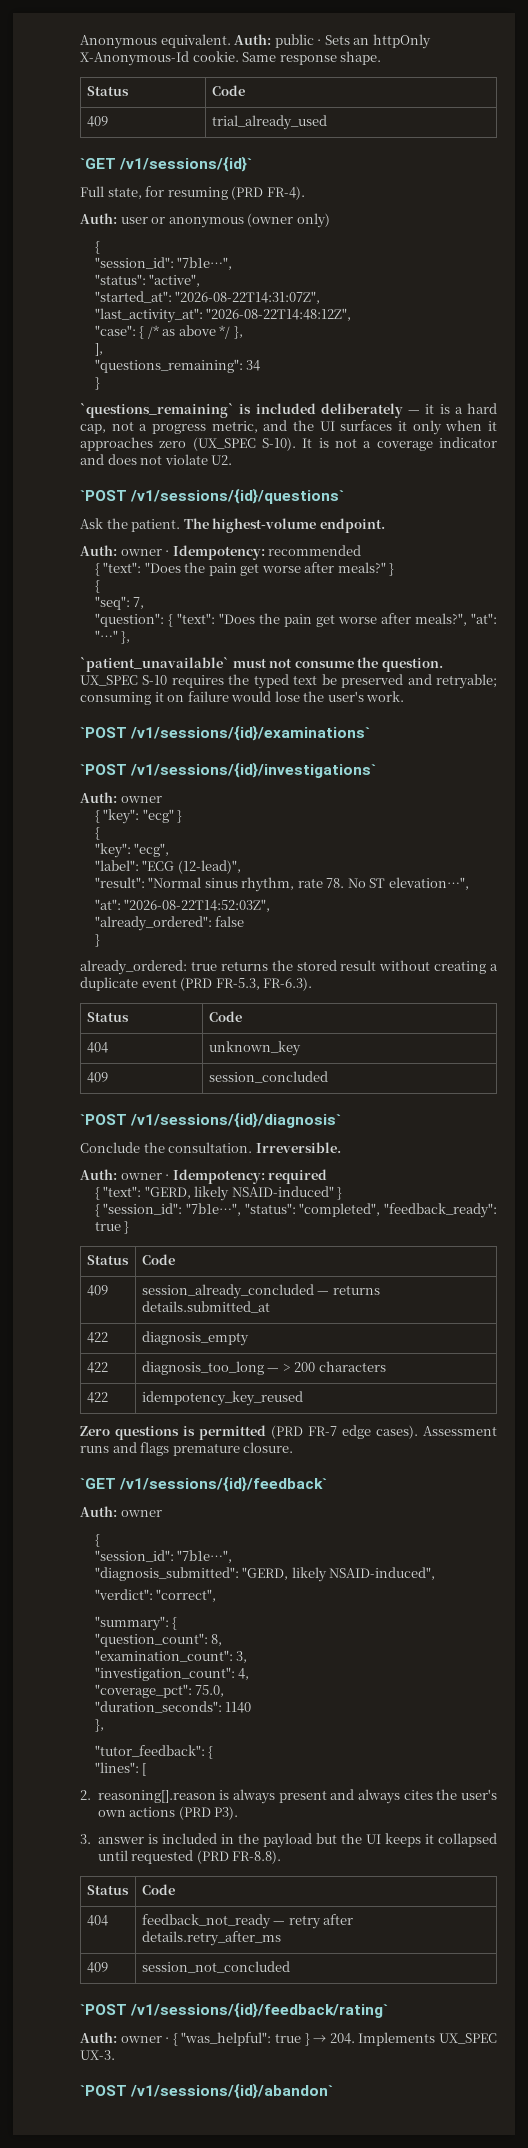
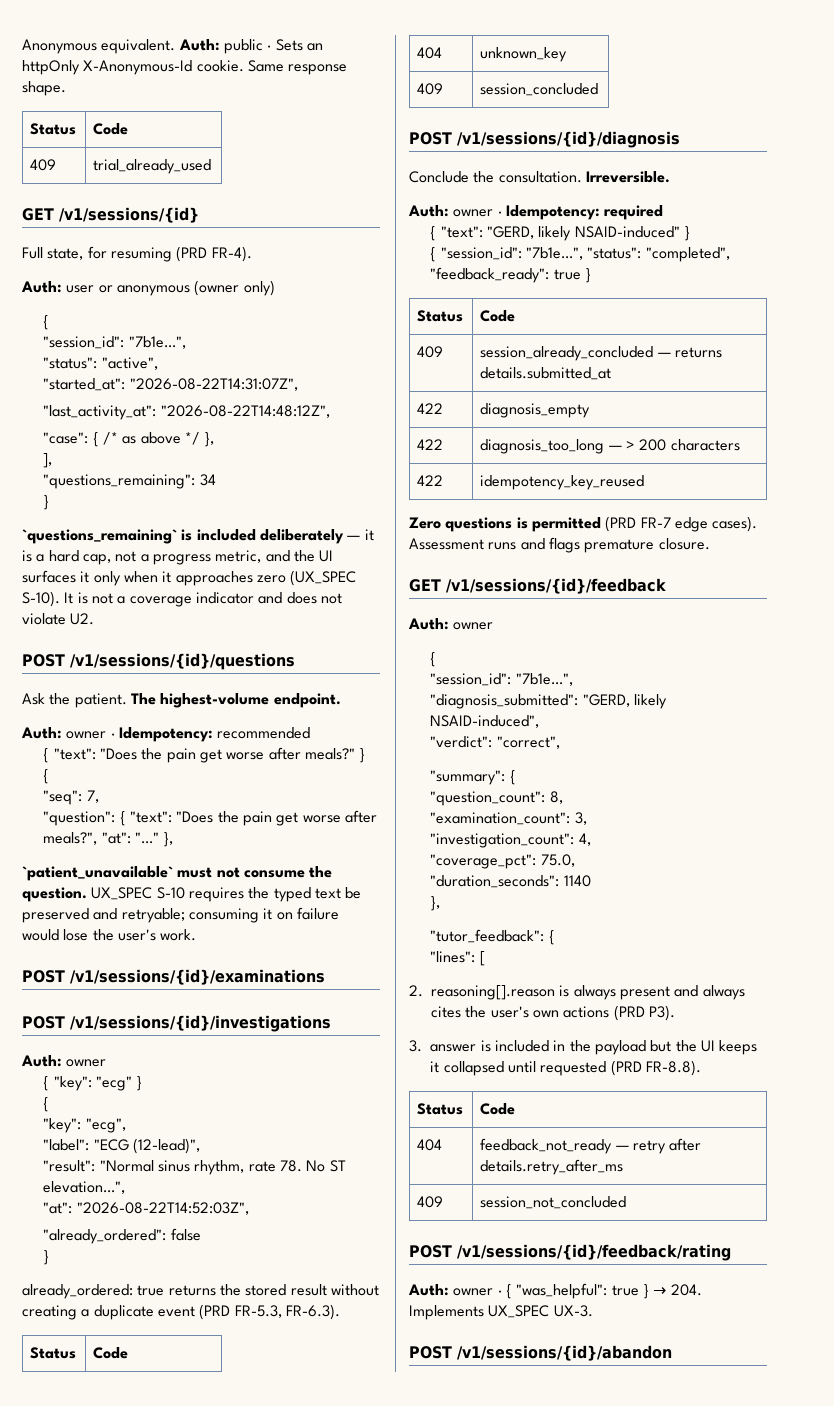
- `GET /v1/sessions/{id}`
+ GET /v1/sessions/{id}
- `POST /v1/sessions/{id}/questions`
+ POST /v1/sessions/{id}/questions
- `POST /v1/sessions/{id}/examinations`
- `POST /v1/sessions/{id}/investigations`
+ POST /v1/sessions/{id}/examinations
+ POST /v1/sessions/{id}/investigations
- `POST /v1/sessions/{id}/diagnosis`
+ POST /v1/sessions/{id}/diagnosis
- `GET /v1/sessions/{id}/feedback`
+ GET /v1/sessions/{id}/feedback
- `POST /v1/sessions/{id}/feedback/rating`
+ POST /v1/sessions/{id}/feedback/rating
- `POST /v1/sessions/{id}/abandon`
+ POST /v1/sessions/{id}/abandon

